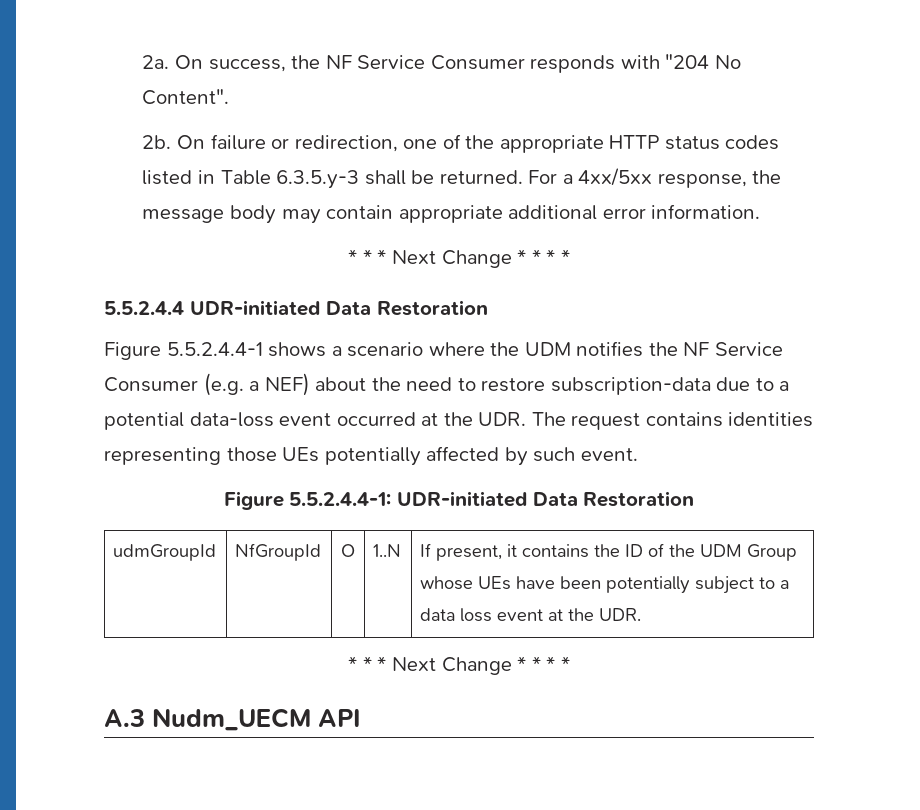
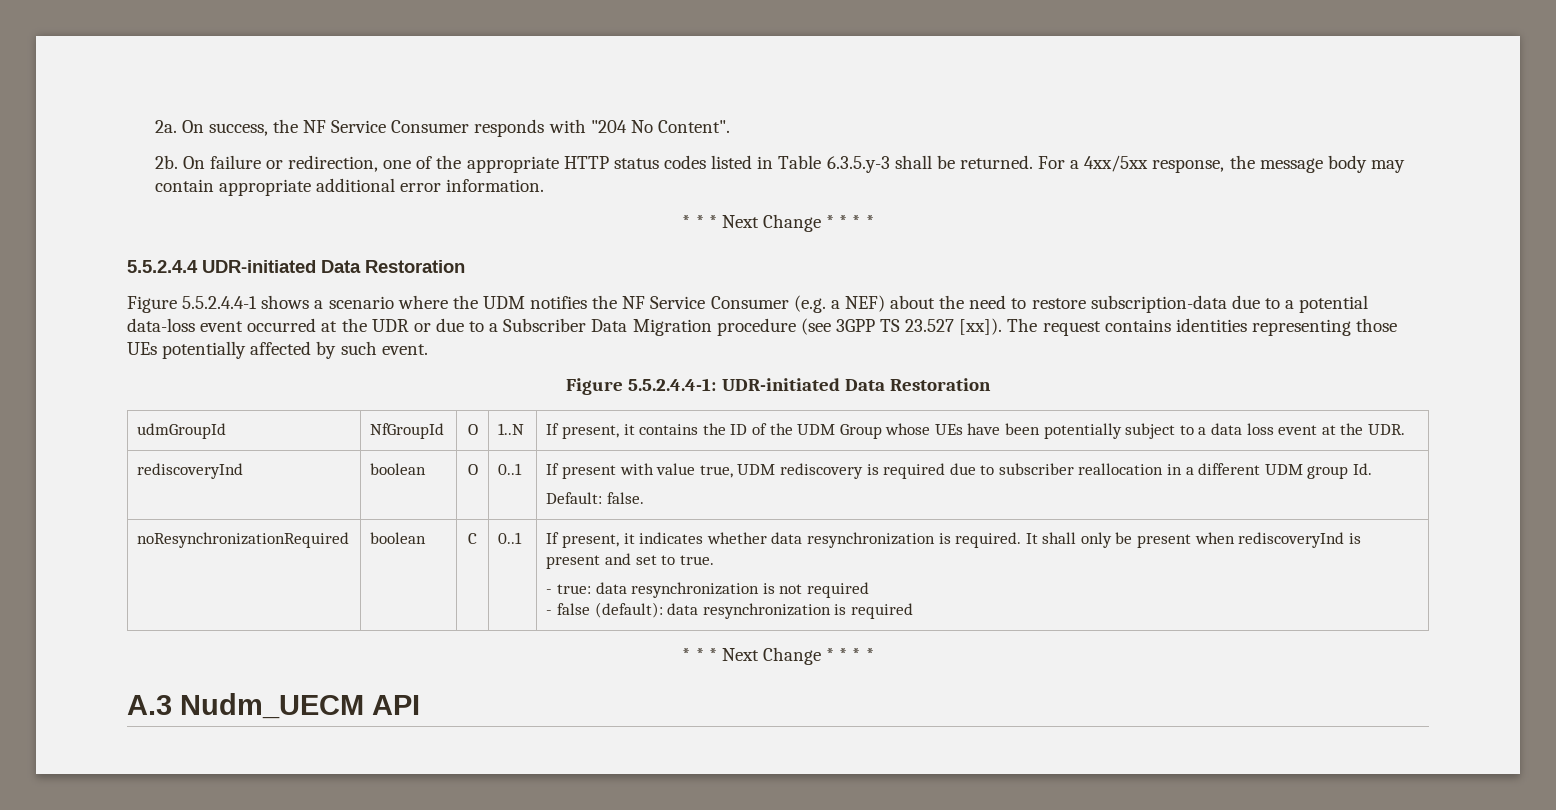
- Figure 5.5.2.4.4-1 shows a scenario where the UDM notifies the NF Service Consumer (e.g. a NEF) about the need to restore subscription-data due to a potential data-loss event occurred at the UDR. The request contains identities representing those UEs potentially affected by such event.
+ Figure 5.5.2.4.4-1 shows a scenario where the UDM notifies the NF Service Consumer (e.g. a NEF) about the need to restore subscription-data due to a potential data-loss event occurred at the UDR or due to a Subscriber Data Migration procedure (see 3GPP TS 23.527 [xx]). The request contains identities representing those UEs potentially affected by such event.
+ rediscoveryInd | boolean | O | 0..1 | If present with value true, UDM rediscovery is required due to subscriber reallocation in a different UDM group Id.
+ Default: false.
+ noResynchronizationRequired | boolean | C | 0..1 | If present, it indicates whether data resynchronization is required. It shall only be present when rediscoveryInd is present and set to true.
+ - true: data resynchronization is not required
+ - false (default): data resynchronization is required

